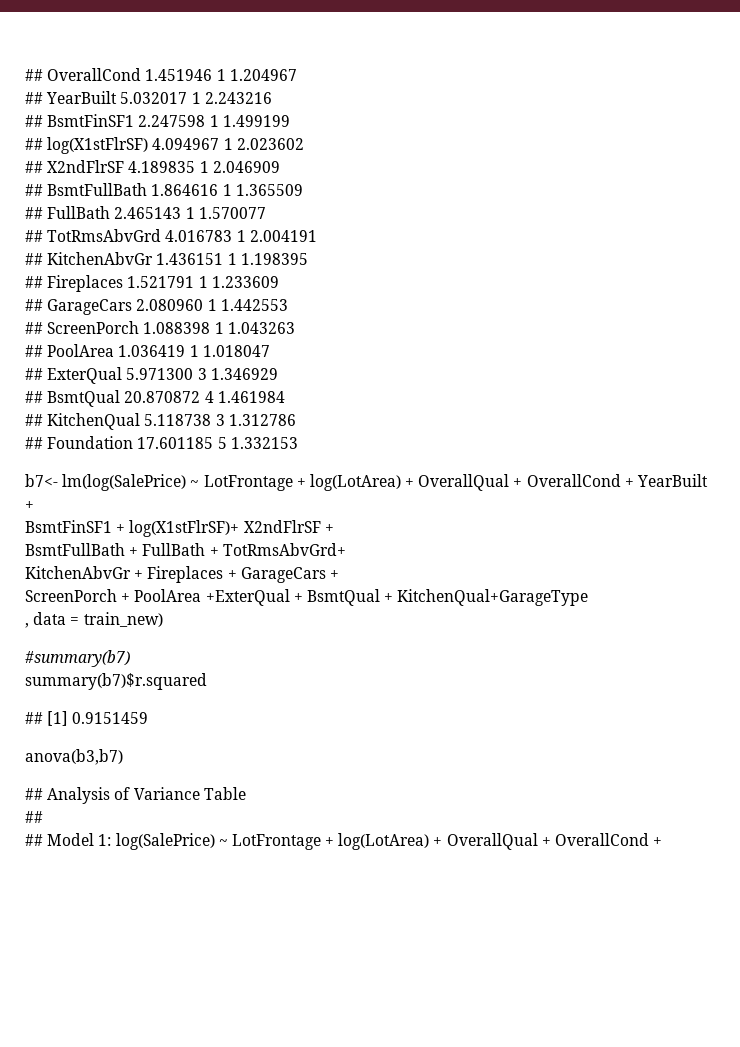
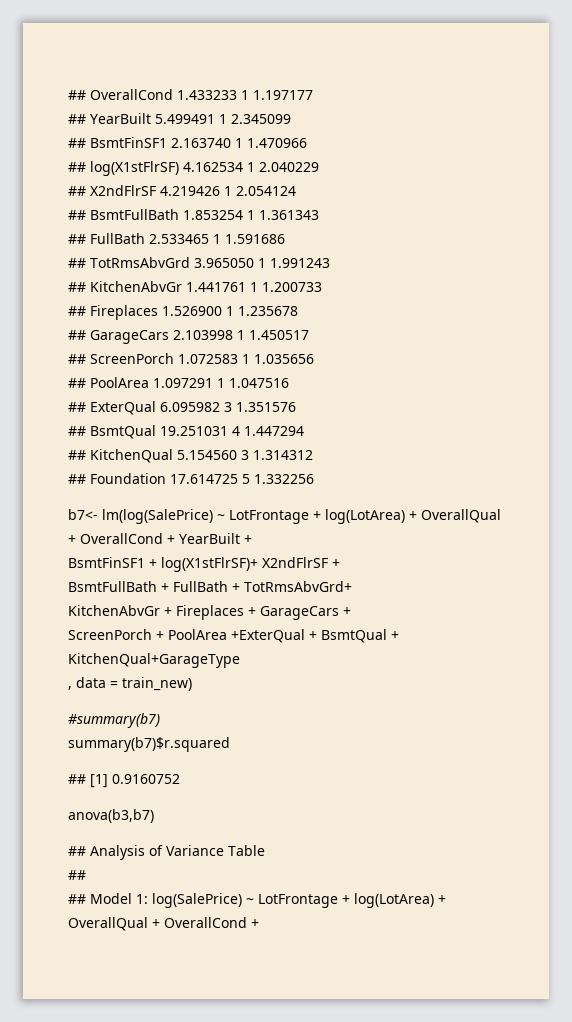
- ## OverallCond 1.451946 1 1.204967
+ ## OverallCond 1.433233 1 1.197177
- ## YearBuilt 5.032017 1 2.243216
+ ## YearBuilt 5.499491 1 2.345099
- ## BsmtFinSF1 2.247598 1 1.499199
+ ## BsmtFinSF1 2.163740 1 1.470966
- ## log(X1stFlrSF) 4.094967 1 2.023602
+ ## log(X1stFlrSF) 4.162534 1 2.040229
- ## X2ndFlrSF 4.189835 1 2.046909
+ ## X2ndFlrSF 4.219426 1 2.054124
- ## BsmtFullBath 1.864616 1 1.365509
+ ## BsmtFullBath 1.853254 1 1.361343
- ## FullBath 2.465143 1 1.570077
+ ## FullBath 2.533465 1 1.591686
- ## TotRmsAbvGrd 4.016783 1 2.004191
+ ## TotRmsAbvGrd 3.965050 1 1.991243
- ## KitchenAbvGr 1.436151 1 1.198395
+ ## KitchenAbvGr 1.441761 1 1.200733
- ## Fireplaces 1.521791 1 1.233609
+ ## Fireplaces 1.526900 1 1.235678
- ## GarageCars 2.080960 1 1.442553
+ ## GarageCars 2.103998 1 1.450517
- ## ScreenPorch 1.088398 1 1.043263
+ ## ScreenPorch 1.072583 1 1.035656
- ## PoolArea 1.036419 1 1.018047
+ ## PoolArea 1.097291 1 1.047516
- ## ExterQual 5.971300 3 1.346929
+ ## ExterQual 6.095982 3 1.351576
- ## BsmtQual 20.870872 4 1.461984
+ ## BsmtQual 19.251031 4 1.447294
- ## KitchenQual 5.118738 3 1.312786
+ ## KitchenQual 5.154560 3 1.314312
- ## Foundation 17.601185 5 1.332153
+ ## Foundation 17.614725 5 1.332256
- ## [1] 0.9151459
+ ## [1] 0.9160752

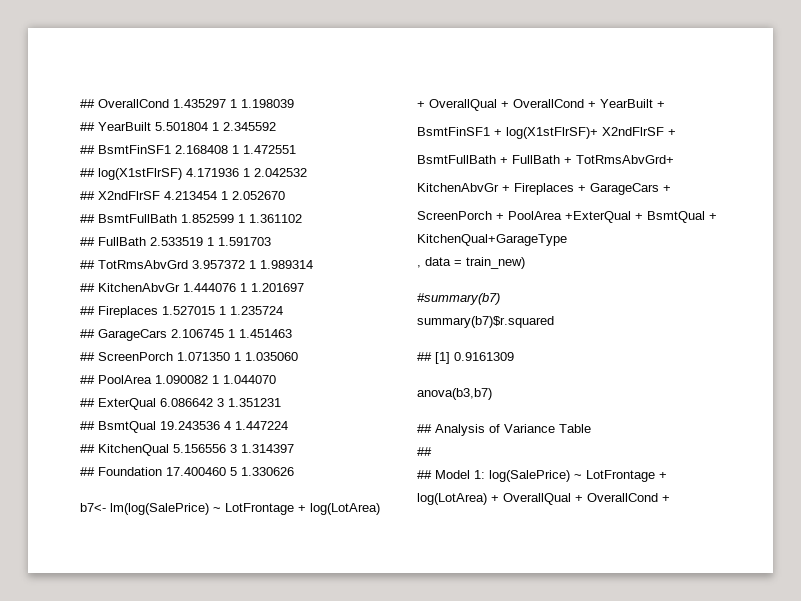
- ## OverallCond 1.433233 1 1.197177
+ ## OverallCond 1.435297 1 1.198039
- ## YearBuilt 5.499491 1 2.345099
+ ## YearBuilt 5.501804 1 2.345592
- ## BsmtFinSF1 2.163740 1 1.470966
+ ## BsmtFinSF1 2.168408 1 1.472551
- ## log(X1stFlrSF) 4.162534 1 2.040229
+ ## log(X1stFlrSF) 4.171936 1 2.042532
- ## X2ndFlrSF 4.219426 1 2.054124
+ ## X2ndFlrSF 4.213454 1 2.052670
- ## BsmtFullBath 1.853254 1 1.361343
+ ## BsmtFullBath 1.852599 1 1.361102
- ## FullBath 2.533465 1 1.591686
+ ## FullBath 2.533519 1 1.591703
- ## TotRmsAbvGrd 3.965050 1 1.991243
+ ## TotRmsAbvGrd 3.957372 1 1.989314
- ## KitchenAbvGr 1.441761 1 1.200733
+ ## KitchenAbvGr 1.444076 1 1.201697
- ## Fireplaces 1.526900 1 1.235678
+ ## Fireplaces 1.527015 1 1.235724
- ## GarageCars 2.103998 1 1.450517
+ ## GarageCars 2.106745 1 1.451463
- ## ScreenPorch 1.072583 1 1.035656
+ ## ScreenPorch 1.071350 1 1.035060
- ## PoolArea 1.097291 1 1.047516
+ ## PoolArea 1.090082 1 1.044070
- ## ExterQual 6.095982 3 1.351576
+ ## ExterQual 6.086642 3 1.351231
- ## BsmtQual 19.251031 4 1.447294
+ ## BsmtQual 19.243536 4 1.447224
- ## KitchenQual 5.154560 3 1.314312
+ ## KitchenQual 5.156556 3 1.314397
- ## Foundation 17.614725 5 1.332256
+ ## Foundation 17.400460 5 1.330626
- ## [1] 0.9160752
+ ## [1] 0.9161309

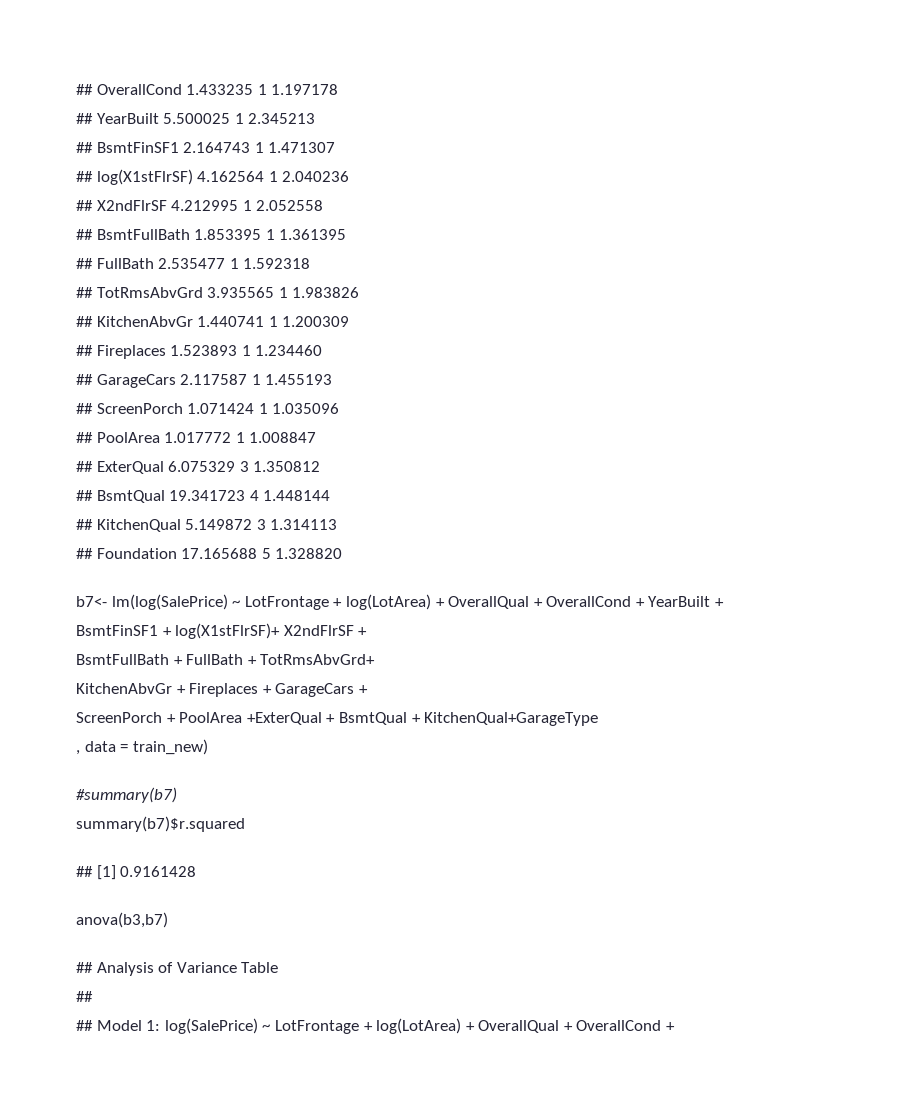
- ## OverallCond 1.435297 1 1.198039
+ ## OverallCond 1.433235 1 1.197178
- ## YearBuilt 5.501804 1 2.345592
+ ## YearBuilt 5.500025 1 2.345213
- ## BsmtFinSF1 2.168408 1 1.472551
+ ## BsmtFinSF1 2.164743 1 1.471307
- ## log(X1stFlrSF) 4.171936 1 2.042532
+ ## log(X1stFlrSF) 4.162564 1 2.040236
- ## X2ndFlrSF 4.213454 1 2.052670
+ ## X2ndFlrSF 4.212995 1 2.052558
- ## BsmtFullBath 1.852599 1 1.361102
+ ## BsmtFullBath 1.853395 1 1.361395
- ## FullBath 2.533519 1 1.591703
+ ## FullBath 2.535477 1 1.592318
- ## TotRmsAbvGrd 3.957372 1 1.989314
+ ## TotRmsAbvGrd 3.935565 1 1.983826
- ## KitchenAbvGr 1.444076 1 1.201697
+ ## KitchenAbvGr 1.440741 1 1.200309
- ## Fireplaces 1.527015 1 1.235724
+ ## Fireplaces 1.523893 1 1.234460
- ## GarageCars 2.106745 1 1.451463
+ ## GarageCars 2.117587 1 1.455193
- ## ScreenPorch 1.071350 1 1.035060
+ ## ScreenPorch 1.071424 1 1.035096
- ## PoolArea 1.090082 1 1.044070
+ ## PoolArea 1.017772 1 1.008847
- ## ExterQual 6.086642 3 1.351231
+ ## ExterQual 6.075329 3 1.350812
- ## BsmtQual 19.243536 4 1.447224
+ ## BsmtQual 19.341723 4 1.448144
- ## KitchenQual 5.156556 3 1.314397
+ ## KitchenQual 5.149872 3 1.314113
- ## Foundation 17.400460 5 1.330626
+ ## Foundation 17.165688 5 1.328820
- ## [1] 0.9161309
+ ## [1] 0.9161428

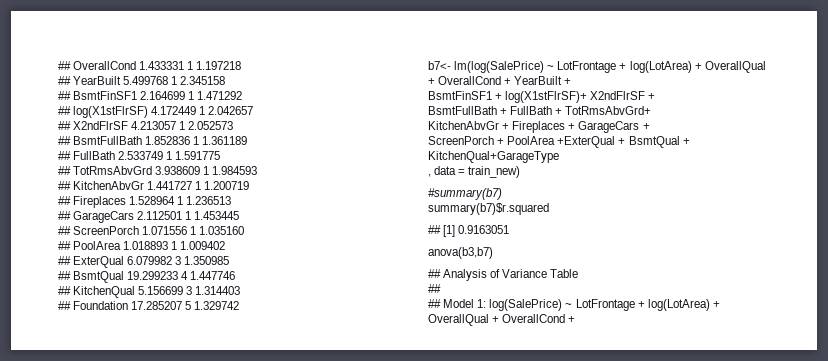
- ## OverallCond 1.433235 1 1.197178
+ ## OverallCond 1.433331 1 1.197218
- ## YearBuilt 5.500025 1 2.345213
+ ## YearBuilt 5.499768 1 2.345158
- ## BsmtFinSF1 2.164743 1 1.471307
+ ## BsmtFinSF1 2.164699 1 1.471292
- ## log(X1stFlrSF) 4.162564 1 2.040236
+ ## log(X1stFlrSF) 4.172449 1 2.042657
- ## X2ndFlrSF 4.212995 1 2.052558
+ ## X2ndFlrSF 4.213057 1 2.052573
- ## BsmtFullBath 1.853395 1 1.361395
+ ## BsmtFullBath 1.852836 1 1.361189
- ## FullBath 2.535477 1 1.592318
+ ## FullBath 2.533749 1 1.591775
- ## TotRmsAbvGrd 3.935565 1 1.983826
+ ## TotRmsAbvGrd 3.938609 1 1.984593
- ## KitchenAbvGr 1.440741 1 1.200309
+ ## KitchenAbvGr 1.441727 1 1.200719
- ## Fireplaces 1.523893 1 1.234460
+ ## Fireplaces 1.528964 1 1.236513
- ## GarageCars 2.117587 1 1.455193
+ ## GarageCars 2.112501 1 1.453445
- ## ScreenPorch 1.071424 1 1.035096
+ ## ScreenPorch 1.071556 1 1.035160
- ## PoolArea 1.017772 1 1.008847
+ ## PoolArea 1.018893 1 1.009402
- ## ExterQual 6.075329 3 1.350812
+ ## ExterQual 6.079982 3 1.350985
- ## BsmtQual 19.341723 4 1.448144
+ ## BsmtQual 19.299233 4 1.447746
- ## KitchenQual 5.149872 3 1.314113
+ ## KitchenQual 5.156699 3 1.314403
- ## Foundation 17.165688 5 1.328820
+ ## Foundation 17.285207 5 1.329742
- ## [1] 0.9161428
+ ## [1] 0.9163051

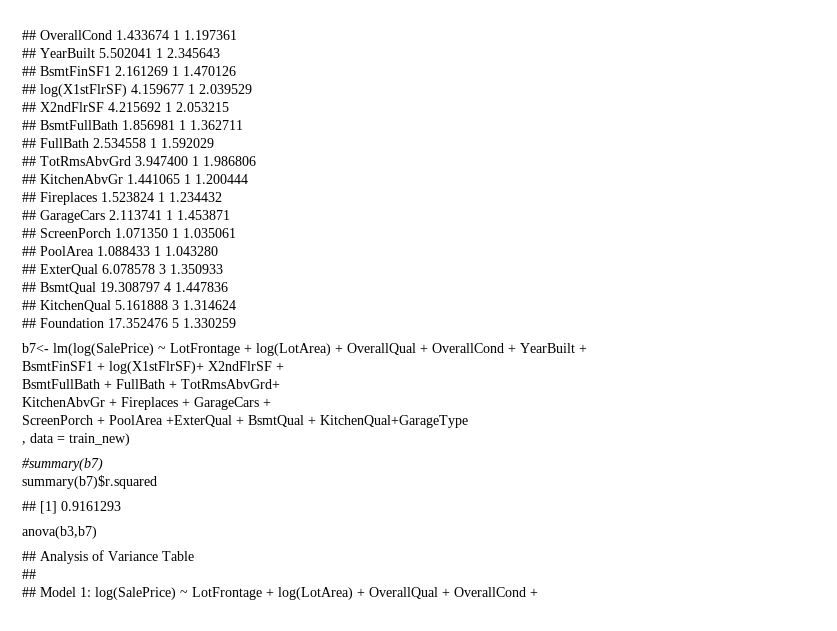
- ## OverallCond 1.433331 1 1.197218
+ ## OverallCond 1.433674 1 1.197361
- ## YearBuilt 5.499768 1 2.345158
+ ## YearBuilt 5.502041 1 2.345643
- ## BsmtFinSF1 2.164699 1 1.471292
+ ## BsmtFinSF1 2.161269 1 1.470126
- ## log(X1stFlrSF) 4.172449 1 2.042657
+ ## log(X1stFlrSF) 4.159677 1 2.039529
- ## X2ndFlrSF 4.213057 1 2.052573
+ ## X2ndFlrSF 4.215692 1 2.053215
- ## BsmtFullBath 1.852836 1 1.361189
+ ## BsmtFullBath 1.856981 1 1.362711
- ## FullBath 2.533749 1 1.591775
+ ## FullBath 2.534558 1 1.592029
- ## TotRmsAbvGrd 3.938609 1 1.984593
+ ## TotRmsAbvGrd 3.947400 1 1.986806
- ## KitchenAbvGr 1.441727 1 1.200719
+ ## KitchenAbvGr 1.441065 1 1.200444
- ## Fireplaces 1.528964 1 1.236513
+ ## Fireplaces 1.523824 1 1.234432
- ## GarageCars 2.112501 1 1.453445
+ ## GarageCars 2.113741 1 1.453871
- ## ScreenPorch 1.071556 1 1.035160
+ ## ScreenPorch 1.071350 1 1.035061
- ## PoolArea 1.018893 1 1.009402
+ ## PoolArea 1.088433 1 1.043280
- ## ExterQual 6.079982 3 1.350985
+ ## ExterQual 6.078578 3 1.350933
- ## BsmtQual 19.299233 4 1.447746
+ ## BsmtQual 19.308797 4 1.447836
- ## KitchenQual 5.156699 3 1.314403
+ ## KitchenQual 5.161888 3 1.314624
- ## Foundation 17.285207 5 1.329742
+ ## Foundation 17.352476 5 1.330259
- ## [1] 0.9163051
+ ## [1] 0.9161293

